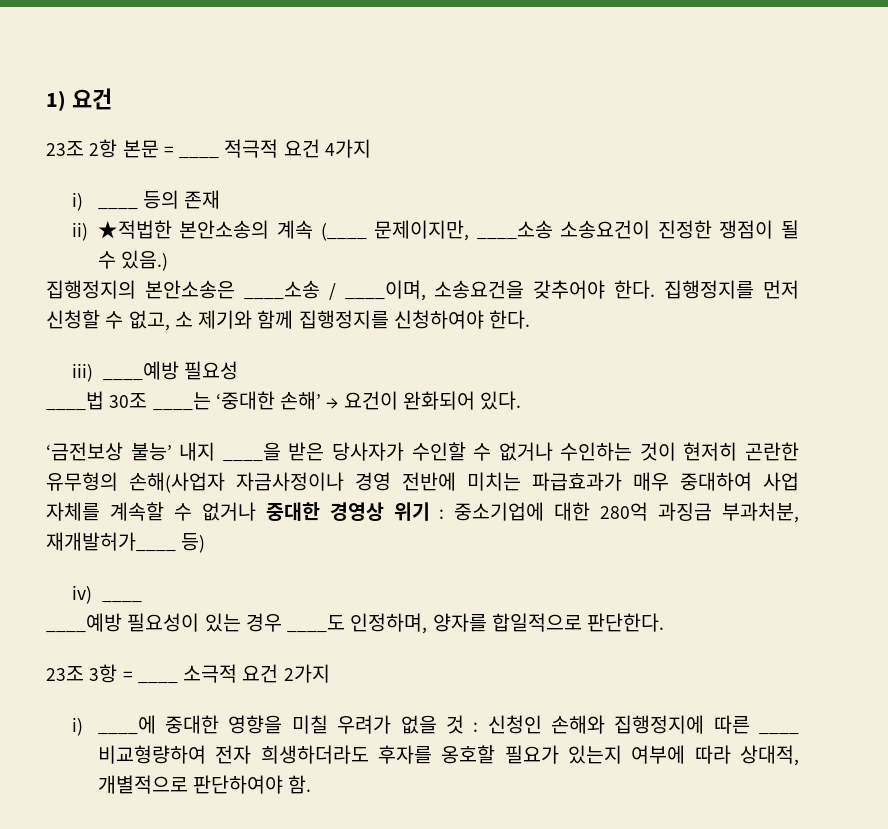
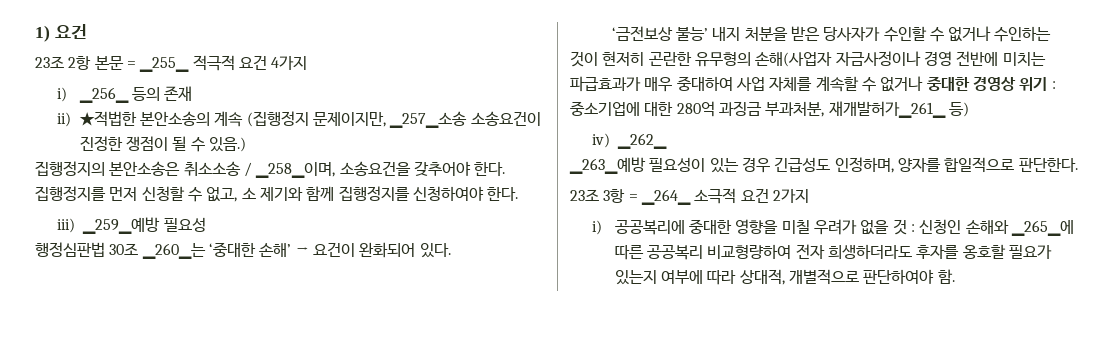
- 23조 2항 본문 = ____ 적극적 요건 4가지
+ 23조 2항 본문 = ▁255▁ 적극적 요건 4가지
- i) ____ 등의 존재
+ i) ▁256▁ 등의 존재
- ii) ★적법한 본안소송의 계속 (____ 문제이지만, ____소송 소송요건이 진정한 쟁점이 될 수 있음.)
+ ii) ★적법한 본안소송의 계속 (집행정지 문제이지만, ▁257▁소송 소송요건이 진정한 쟁점이 될 수 있음.)
- 집행정지의 본안소송은 ____소송 / ____이며, 소송요건을 갖추어야 한다.
+ 집행정지의 본안소송은 취소소송 / ▁258▁이며, 소송요건을 갖추어야 한다.
- iii) ____예방 필요성
+ iii) ▁259▁예방 필요성
- ____법 30조 ____는 ‘중대한 손해’ → 요건이 완화되어 있다.
+ 행정심판법 30조 ▁260▁는 ‘중대한 손해’ → 요건이 완화되어 있다.
- ‘금전보상 불능’ 내지 ____을 받은 당사자가 수인할 수 없거나 수인하는 것이 현저히 곤란한 유무형의 손해(사업자 자금사정이나 경영 전반에 미치는 파급효과가 매우 중대하여 사업 자체를 계속할 수 없거나 중대한 경영상 위기 : 중소기업에 대한 280억 과징금 부과처분, 재개발허가____ 등)
+ ‘금전보상 불능’ 내지 처분을 받은 당사자가 수인할 수 없거나 수인하는 것이 현저히 곤란한 유무형의 손해(사업자 자금사정이나 경영 전반에 미치는 파급효과가 매우 중대하여 사업 자체를 계속할 수 없거나 중대한 경영상 위기 : 중소기업에 대한 280억 과징금 부과처분, 재개발허가▁261▁ 등)
- iv) ____
- ____예방 필요성이 있는 경우 ____도 인정하며, 양자를 합일적으로 판단한다.
+ iv) ▁262▁
+ ▁263▁예방 필요성이 있는 경우 긴급성도 인정하며, 양자를 합일적으로 판단한다.
- 23조 3항 = ____ 소극적 요건 2가지
+ 23조 3항 = ▁264▁ 소극적 요건 2가지
- i) ____에 중대한 영향을 미칠 우려가 없을 것 : 신청인 손해와 집행정지에 따른 ____ 비교형량하여 전자 희생하더라도 후자를 옹호할 필요가 있는지 여부에 따라 상대적, 개별적으로 판단하여야 함.
+ i) 공공복리에 중대한 영향을 미칠 우려가 없을 것 : 신청인 손해와 ▁265▁에 따른 공공복리 비교형량하여 전자 희생하더라도 후자를 옹호할 필요가 있는지 여부에 따라 상대적, 개별적으로 판단하여야 함.

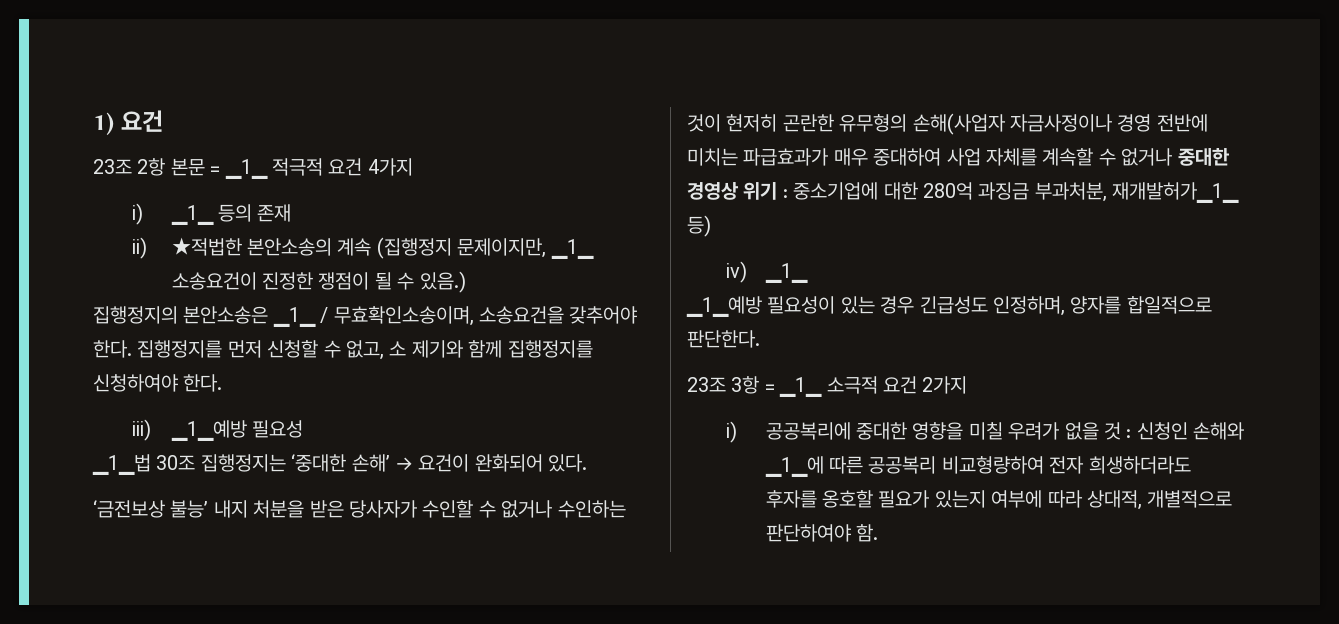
- 23조 2항 본문 = ▁255▁ 적극적 요건 4가지
+ 23조 2항 본문 = ▁1▁ 적극적 요건 4가지
- i) ▁256▁ 등의 존재
+ i) ▁1▁ 등의 존재
- ii) ★적법한 본안소송의 계속 (집행정지 문제이지만, ▁257▁소송 소송요건이 진정한 쟁점이 될 수 있음.)
+ ii) ★적법한 본안소송의 계속 (집행정지 문제이지만, ▁1▁ 소송요건이 진정한 쟁점이 될 수 있음.)
- 집행정지의 본안소송은 취소소송 / ▁258▁이며, 소송요건을 갖추어야 한다.
+ 집행정지의 본안소송은 ▁1▁ / 무효확인소송이며, 소송요건을 갖추어야 한다.
- iii) ▁259▁예방 필요성
+ iii) ▁1▁예방 필요성
- 행정심판법 30조 ▁260▁는 ‘중대한 손해’ → 요건이 완화되어 있다.
+ ▁1▁법 30조 집행정지는 ‘중대한 손해’ → 요건이 완화되어 있다.
- ‘금전보상 불능’ 내지 처분을 받은 당사자가 수인할 수 없거나 수인하는 것이 현저히 곤란한 유무형의 손해(사업자 자금사정이나 경영 전반에 미치는 파급효과가 매우 중대하여 사업 자체를 계속할 수 없거나 중대한 경영상 위기 : 중소기업에 대한 280억 과징금 부과처분, 재개발허가▁261▁ 등)
+ ‘금전보상 불능’ 내지 처분을 받은 당사자가 수인할 수 없거나 수인하는 것이 현저히 곤란한 유무형의 손해(사업자 자금사정이나 경영 전반에 미치는 파급효과가 매우 중대하여 사업 자체를 계속할 수 없거나 중대한 경영상 위기 : 중소기업에 대한 280억 과징금 부과처분, 재개발허가▁1▁ 등)
- iv) ▁262▁
- ▁263▁예방 필요성이 있는 경우 긴급성도 인정하며, 양자를 합일적으로 판단한다.
+ iv) ▁1▁
+ ▁1▁예방 필요성이 있는 경우 긴급성도 인정하며, 양자를 합일적으로 판단한다.
- 23조 3항 = ▁264▁ 소극적 요건 2가지
+ 23조 3항 = ▁1▁ 소극적 요건 2가지
- i) 공공복리에 중대한 영향을 미칠 우려가 없을 것 : 신청인 손해와 ▁265▁에 따른 공공복리 비교형량하여 전자 희생하더라도 후자를 옹호할 필요가 있는지 여부에 따라 상대적, 개별적으로 판단하여야 함.
+ i) 공공복리에 중대한 영향을 미칠 우려가 없을 것 : 신청인 손해와 ▁1▁에 따른 공공복리 비교형량하여 전자 희생하더라도 후자를 옹호할 필요가 있는지 여부에 따라 상대적, 개별적으로 판단하여야 함.

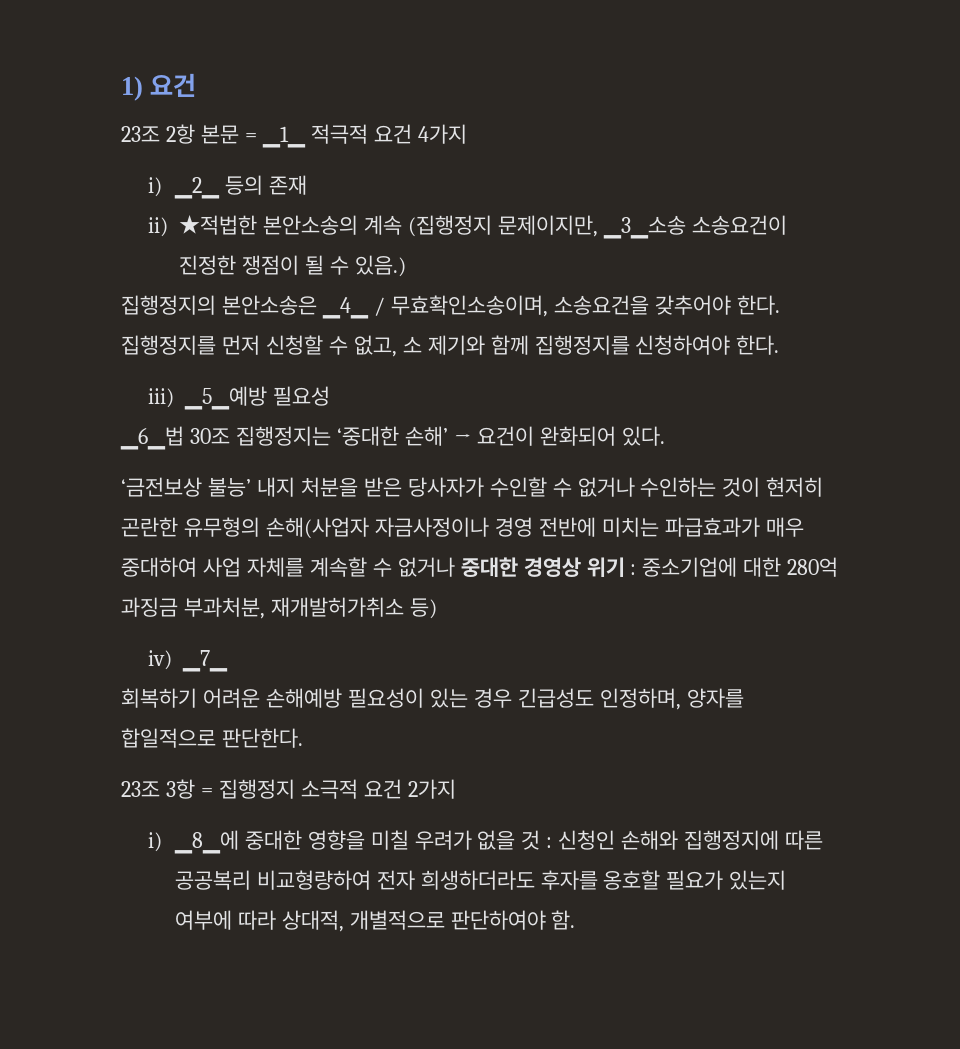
- i) ▁1▁ 등의 존재
+ i) ▁2▁ 등의 존재
- ii) ★적법한 본안소송의 계속 (집행정지 문제이지만, ▁1▁ 소송요건이 진정한 쟁점이 될 수 있음.)
+ ii) ★적법한 본안소송의 계속 (집행정지 문제이지만, ▁3▁소송 소송요건이 진정한 쟁점이 될 수 있음.)
- 집행정지의 본안소송은 ▁1▁ / 무효확인소송이며, 소송요건을 갖추어야 한다.
+ 집행정지의 본안소송은 ▁4▁ / 무효확인소송이며, 소송요건을 갖추어야 한다.
- iii) ▁1▁예방 필요성
+ iii) ▁5▁예방 필요성
- ▁1▁법 30조 집행정지는 ‘중대한 손해’ → 요건이 완화되어 있다.
+ ▁6▁법 30조 집행정지는 ‘중대한 손해’ → 요건이 완화되어 있다.
- ‘금전보상 불능’ 내지 처분을 받은 당사자가 수인할 수 없거나 수인하는 것이 현저히 곤란한 유무형의 손해(사업자 자금사정이나 경영 전반에 미치는 파급효과가 매우 중대하여 사업 자체를 계속할 수 없거나 중대한 경영상 위기 : 중소기업에 대한 280억 과징금 부과처분, 재개발허가▁1▁ 등)
+ ‘금전보상 불능’ 내지 처분을 받은 당사자가 수인할 수 없거나 수인하는 것이 현저히 곤란한 유무형의 손해(사업자 자금사정이나 경영 전반에 미치는 파급효과가 매우 중대하여 사업 자체를 계속할 수 없거나 중대한 경영상 위기 : 중소기업에 대한 280억 과징금 부과처분, 재개발허가취소 등)
- iv) ▁1▁
- ▁1▁예방 필요성이 있는 경우 긴급성도 인정하며, 양자를 합일적으로 판단한다.
+ iv) ▁7▁
+ 회복하기 어려운 손해예방 필요성이 있는 경우 긴급성도 인정하며, 양자를 합일적으로 판단한다.
- 23조 3항 = ▁1▁ 소극적 요건 2가지
+ 23조 3항 = 집행정지 소극적 요건 2가지
- i) 공공복리에 중대한 영향을 미칠 우려가 없을 것 : 신청인 손해와 ▁1▁에 따른 공공복리 비교형량하여 전자 희생하더라도 후자를 옹호할 필요가 있는지 여부에 따라 상대적, 개별적으로 판단하여야 함.
+ i) ▁8▁에 중대한 영향을 미칠 우려가 없을 것 : 신청인 손해와 집행정지에 따른 공공복리 비교형량하여 전자 희생하더라도 후자를 옹호할 필요가 있는지 여부에 따라 상대적, 개별적으로 판단하여야 함.

